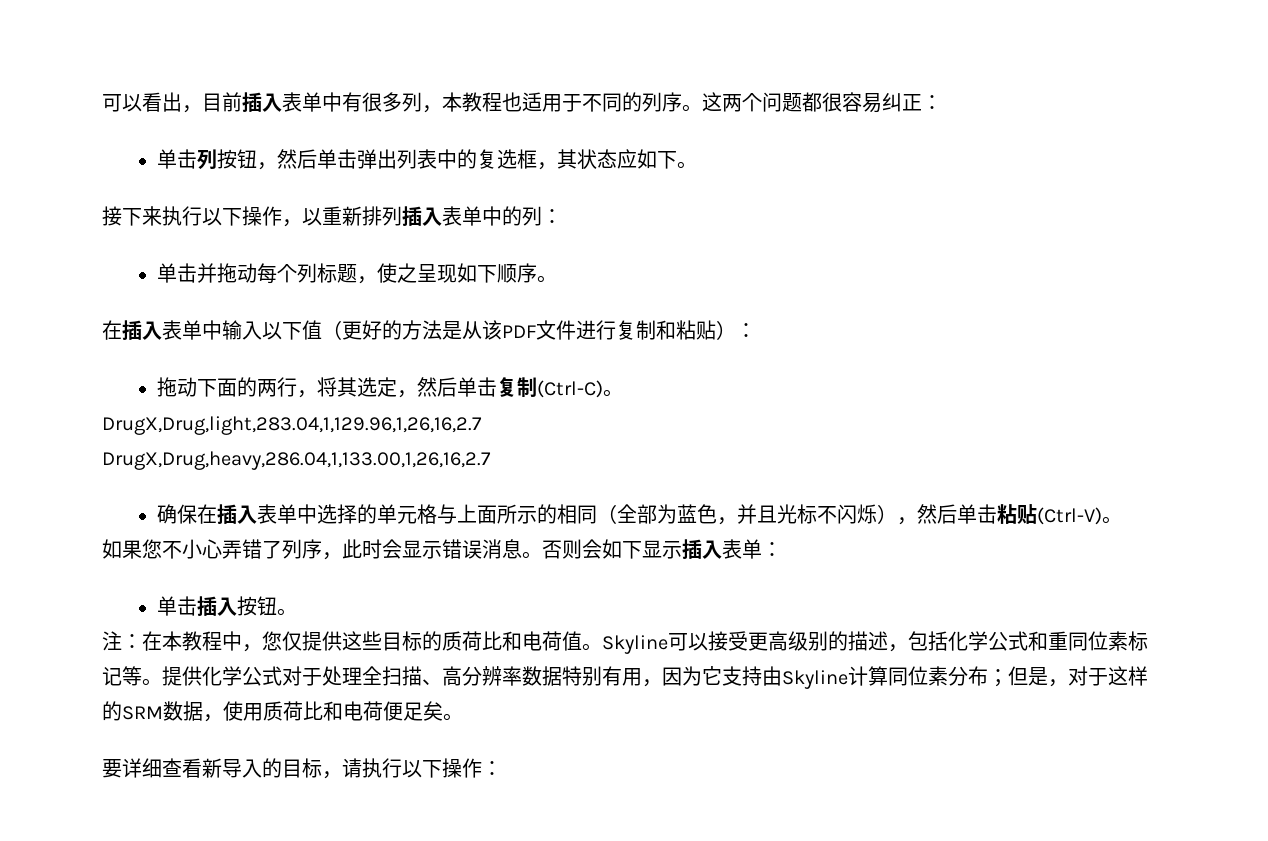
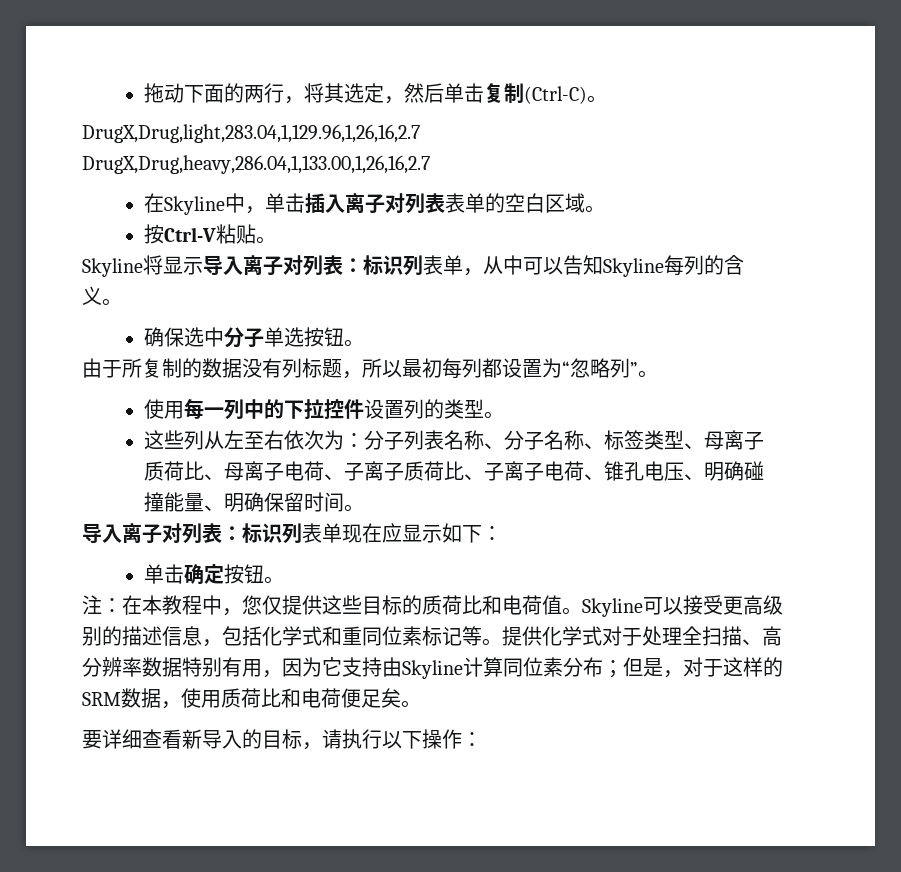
- 可以看出，目前插入表单中有很多列，本教程也适用于不同的列序。这两个问题都很容易纠正：
- 单击列按钮，然后单击弹出列表中的复选框，其状态应如下。
- 接下来执行以下操作，以重新排列插入表单中的列：
- 单击并拖动每个列标题，使之呈现如下顺序。
- 在插入表单中输入以下值（更好的方法是从该PDF文件进行复制和粘贴）：
- 确保在插入表单中选择的单元格与上面所示的相同（全部为蓝色，并且光标不闪烁），然后单击粘贴(Ctrl-V)。
- 如果您不小心弄错了列序，此时会显示错误消息。否则会如下显示插入表单：
- 单击插入按钮。
+ 在Skyline中，单击插入离子对列表表单的空白区域。
+ 按Ctrl-V粘贴。
+ Skyline将显示导入离子对列表：标识列表单，从中可以告知Skyline每列的含义。
+ 确保选中分子单选按钮。
+ 由于所复制的数据没有列标题，所以最初每列都设置为“忽略列”。
+ 使用每一列中的下拉控件设置列的类型。
+ 这些列从左至右依次为：分子列表名称、分子名称、标签类型、母离子质荷比、母离子电荷、子离子质荷比、子离子电荷、锥孔电压、明确碰撞能量、明确保留时间。
+ 导入离子对列表：标识列表单现在应显示如下：
+ 单击确定按钮。
- Skyline可以接受更高级别的描述，包括化学公式和重同位素标记等。
+ Skyline可以接受更高级别的描述信息，包括化学式和重同位素标记等。
- 提供化学公式对于处理全扫描、高分辨率数据特别有用，因为它支持由Skyline计算同位素分布；但是，对于这样的SRM数据，使用质荷比和电荷便足矣。
+ 提供化学式对于处理全扫描、高分辨率数据特别有用，因为它支持由Skyline计算同位素分布；但是，对于这样的SRM数据，使用质荷比和电荷便足矣。

